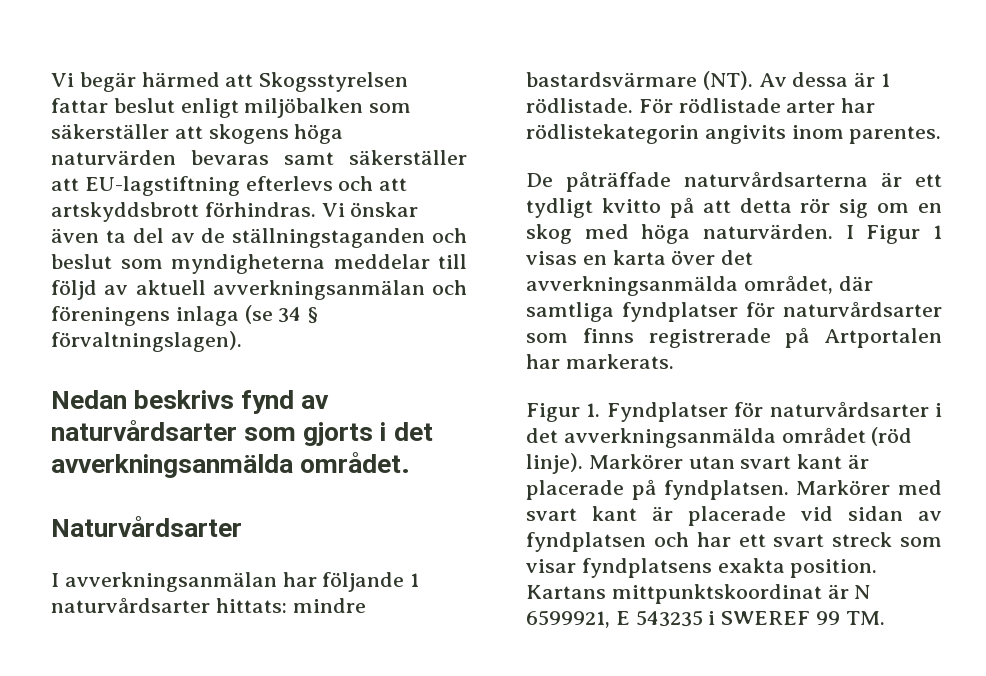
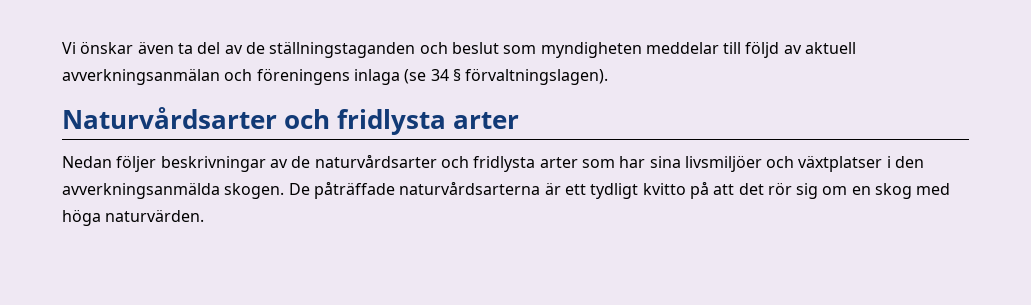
- Vi begär härmed att Skogsstyrelsen fattar beslut enligt miljöbalken som säkerställer att skogens höga naturvärden bevaras samt säkerställer att EU-lagstiftning efterlevs och att artskyddsbrott förhindras. Vi önskar även ta del av de ställningstaganden och beslut som myndigheterna meddelar till följd av aktuell avverkningsanmälan och föreningens inlaga (se 34 § förvaltningslagen).
+ Vi önskar även ta del av de ställningstaganden och beslut som myndigheten meddelar till följd av aktuell avverkningsanmälan och föreningens inlaga (se 34 § förvaltningslagen).
- Nedan beskrivs fynd av naturvårdsarter som gjorts i det avverkningsanmälda området.
- Naturvårdsarter
- I avverkningsanmälan har följande 1 naturvårdsarter hittats: mindre bastardsvärmare (NT). Av dessa är 1 rödlistade. För rödlistade arter har rödlistekategorin angivits inom parentes.
- De påträffade naturvårdsarterna är ett tydligt kvitto på att detta rör sig om en skog med höga naturvärden. I Figur 1 visas en karta över det avverkningsanmälda området, där samtliga fyndplatser för naturvårdsarter som finns registrerade på Artportalen har markerats.
- Figur 1. Fyndplatser för naturvårdsarter i det avverkningsanmälda området (röd linje). Markörer utan svart kant är placerade på fyndplatsen. Markörer med svart kant är placerade vid sidan av fyndplatsen och har ett svart streck som visar fyndplatsens exakta position. Kartans mittpunktskoordinat är N 6599921, E 543235 i SWEREF 99 TM.
+ Naturvårdsarter och fridlysta arter
+ Nedan följer beskrivningar av de naturvårdsarter och fridlysta arter som har sina livsmiljöer och växtplatser i den avverkningsanmälda skogen. De påträffade naturvårdsarterna är ett tydligt kvitto på att det rör sig om en skog med höga naturvärden.

